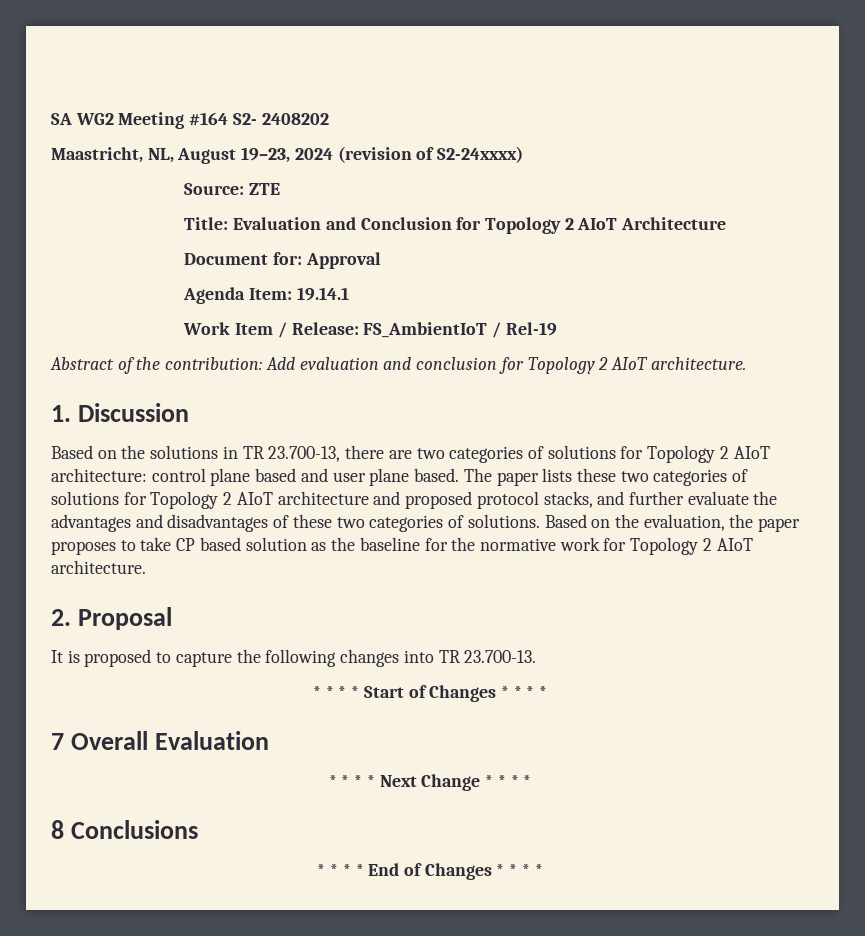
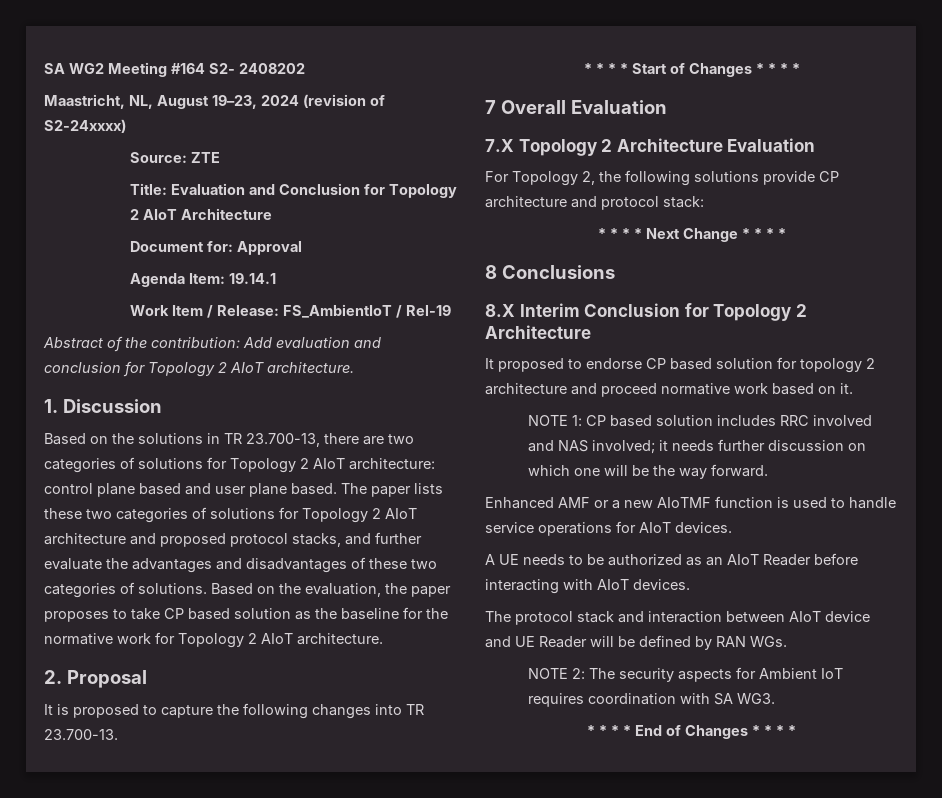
+ 7.X Topology 2 Architecture Evaluation
+ For Topology 2, the following solutions provide CP architecture and protocol stack:
+ 8.X Interim Conclusion for Topology 2 Architecture
+ It proposed to endorse CP based solution for topology 2 architecture and proceed normative work based on it.
+ NOTE 1: CP based solution includes RRC involved and NAS involved; it needs further discussion on which one will be the way forward.
+ Enhanced AMF or a new AIoTMF function is used to handle service operations for AIoT devices.
+ A UE needs to be authorized as an AIoT Reader before interacting with AIoT devices.
+ The protocol stack and interaction between AIoT device and UE Reader will be defined by RAN WGs.
+ NOTE 2: The security aspects for Ambient IoT requires coordination with SA WG3.

